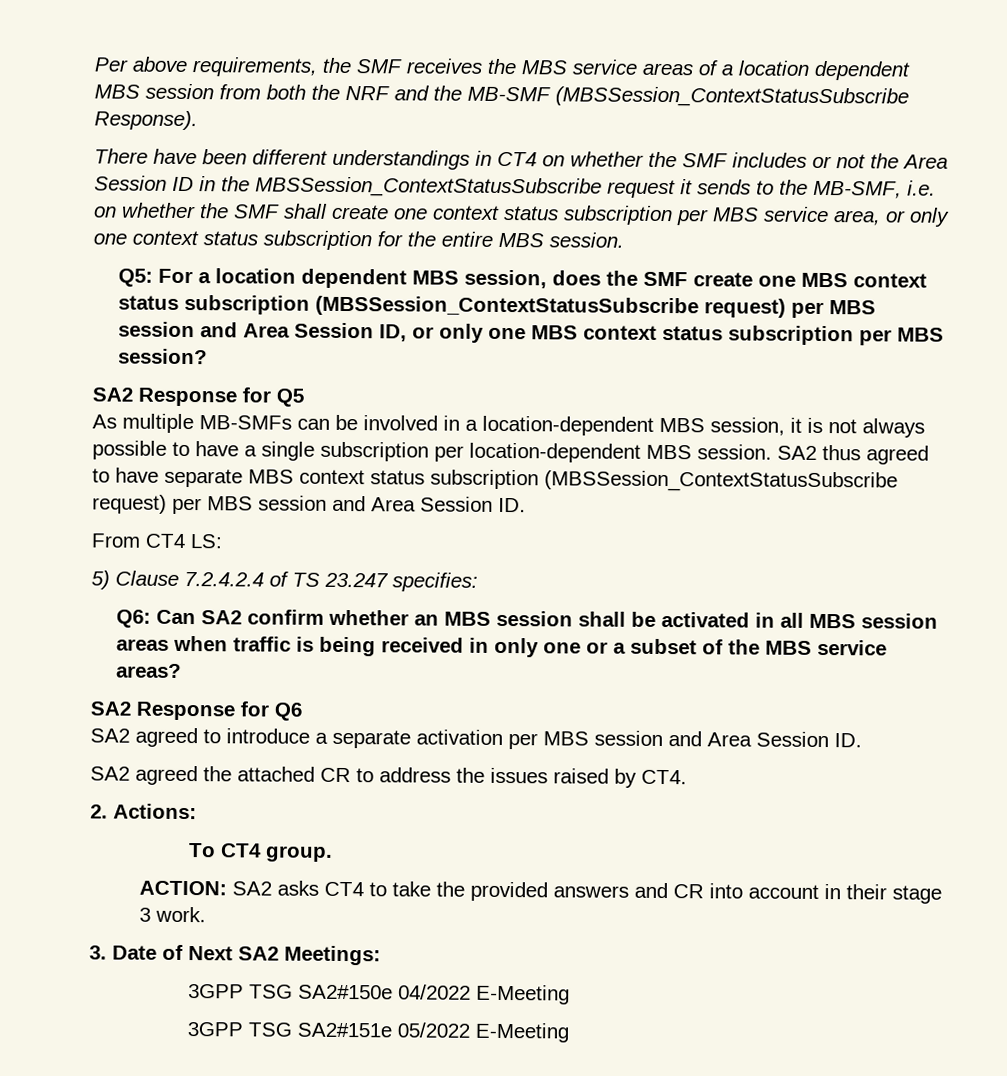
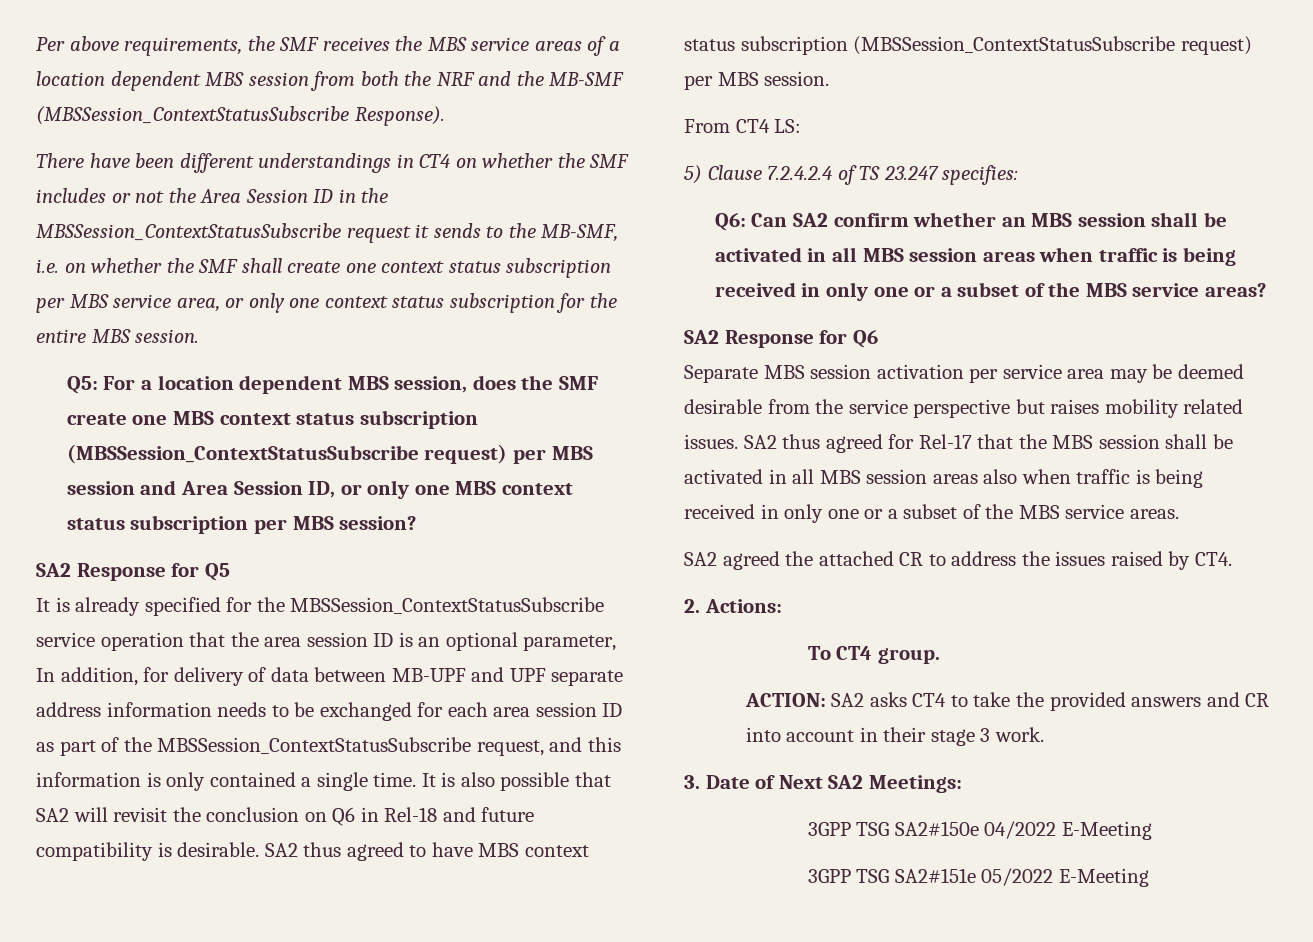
- As multiple MB-SMFs can be involved in a location-dependent MBS session, it is not always possible to have a single subscription per location-dependent MBS session.
+ It is already specified for the MBSSession_ContextStatusSubscribe service operation that the area session ID is an optional parameter, In addition, for delivery of data between MB-UPF and UPF separate address information needs to be exchanged for each area session ID as part of the MBSSession_ContextStatusSubscribe request, and this information is only contained a single time. It is also possible that SA2 will revisit the conclusion on Q6 in Rel-18 and future compatibility is desirable.
- SA2 thus agreed to have separate MBS context status subscription (MBSSession_ContextStatusSubscribe request) per MBS session and Area Session ID.
+ SA2 thus agreed to have MBS context status subscription (MBSSession_ContextStatusSubscribe request) per MBS session.
- SA2 agreed to introduce a separate activation per MBS session and Area Session ID.
+ Separate MBS session activation per service area may be deemed desirable from the service perspective but raises mobility related issues. SA2 thus agreed for Rel-17 that the MBS session shall be activated in all MBS session areas also when traffic is being received in only one or a subset of the MBS service areas.

